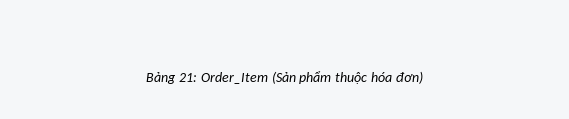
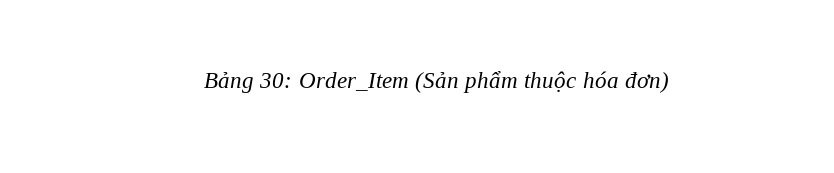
- Bảng 21: Order_Item (Sản phẩm thuộc hóa đơn)
+ Bảng 30: Order_Item (Sản phẩm thuộc hóa đơn)

